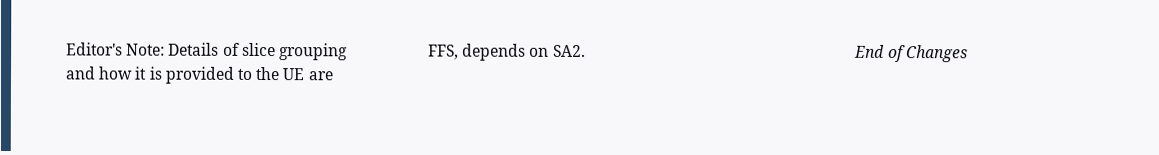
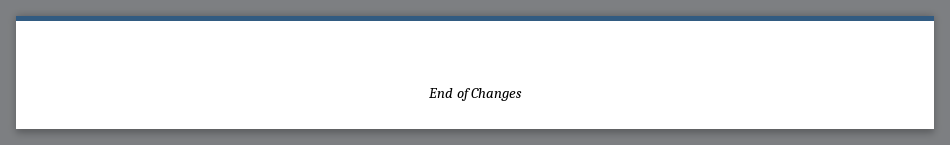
- Editor's Note: Details of slice grouping and how it is provided to the UE are FFS, depends on SA2.

